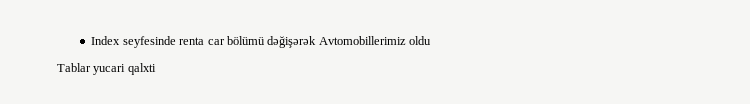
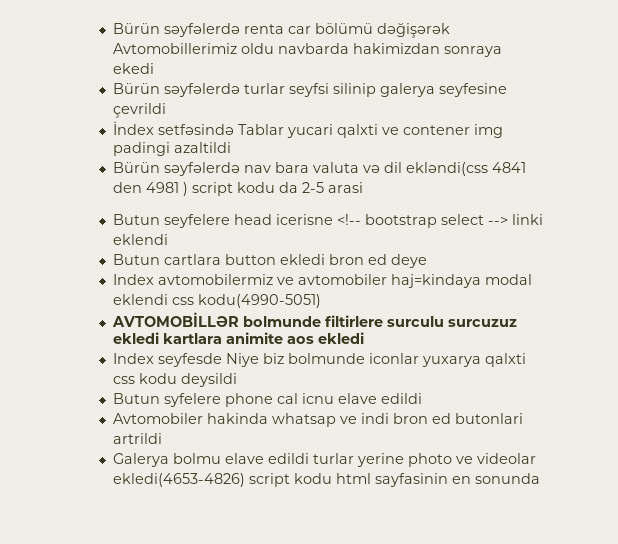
- Index seyfesinde renta car bölümü dəğişərək Avtomobillerimiz oldu
- Tablar yucari qalxti
+ Bürün səyfəlerdə renta car bölümü dəğişərək Avtomobillerimiz oldu navbarda hakimizdan sonraya ekedi
+ Bürün səyfəlerdə turlar seyfsi silinip galerya seyfesine çevrildi
+ İndex setfəsində Tablar yucari qalxti ve contener img padingi azaltildi
+ Bürün səyfəlerdə nav bara valuta və dil ekləndi(css 4841 den 4981 ) script kodu da 2-5 arasi
+ Butun seyfelere head icerisne <!-- bootstrap select --> linki eklendi
+ Butun cartlara button ekledi bron ed deye
+ Index avtomobilermiz ve avtomobiler haj=kindaya modal eklendi css kodu(4990-5051)
+ AVTOMOBİLLƏR bolmunde filtirlere surculu surcuzuz ekledi kartlara animite aos ekledi
+ Index seyfesde Niye biz bolmunde iconlar yuxarya qalxti css kodu deysildi
+ Butun syfelere phone cal icnu elave edildi
+ Avtomobiler hakinda whatsap ve indi bron ed butonlari artrildi
+ Galerya bolmu elave edildi turlar yerine photo ve videolar ekledi(4653-4826) script kodu html sayfasinin en sonunda

